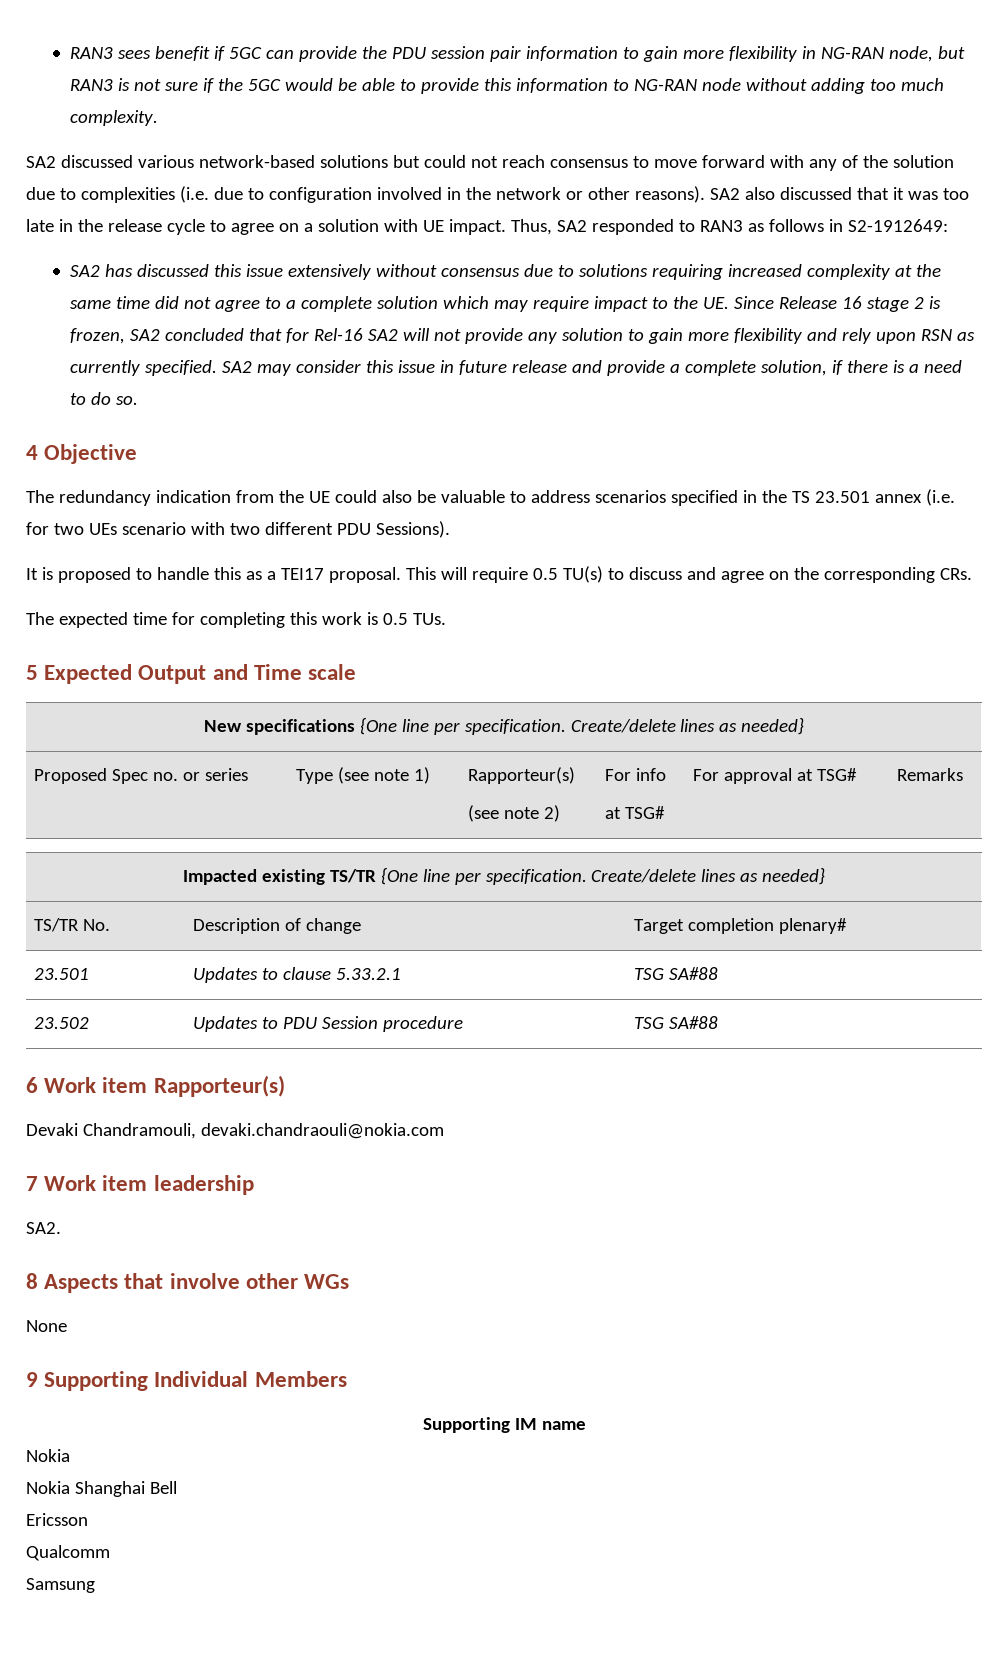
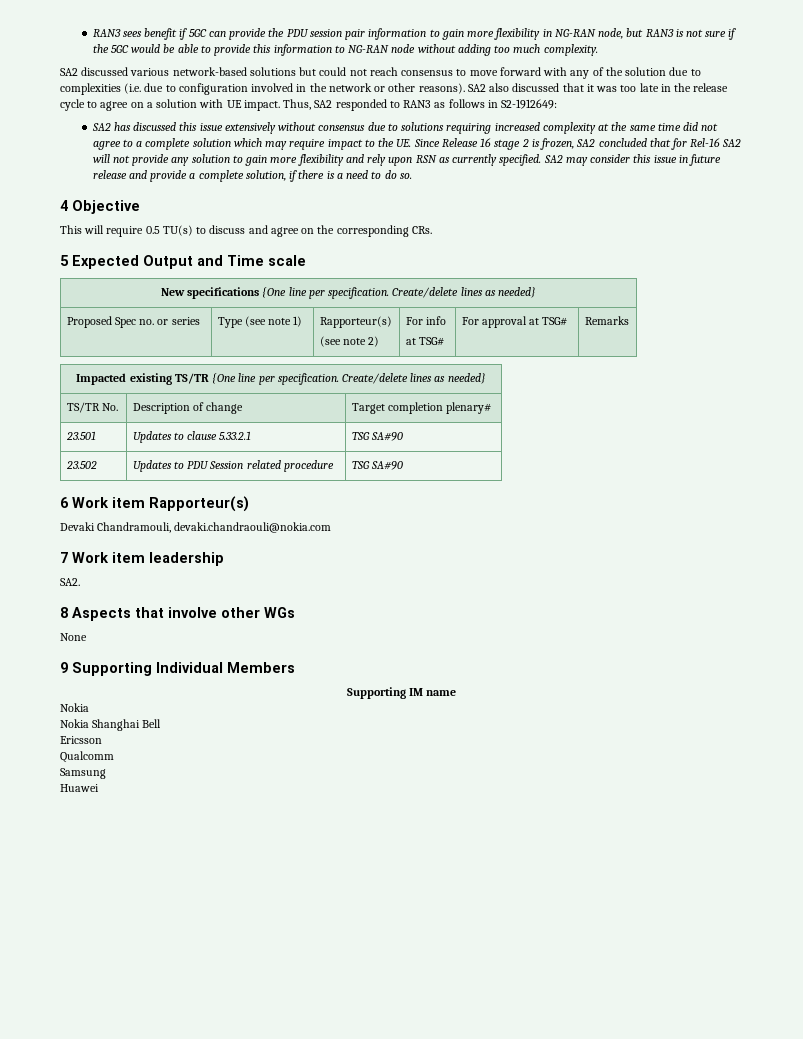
- The redundancy indication from the UE could also be valuable to address scenarios specified in the TS 23.501 annex (i.e. for two UEs scenario with two different PDU Sessions).
- It is proposed to handle this as a TEI17 proposal.
- The expected time for completing this work is 0.5 TUs.
- 23.501 | Updates to clause 5.33.2.1 | TSG SA#88
+ 23.501 | Updates to clause 5.33.2.1 | TSG SA#90
- 23.502 | Updates to PDU Session procedure | TSG SA#88
+ 23.502 | Updates to PDU Session related procedure | TSG SA#90
+ Huawei

